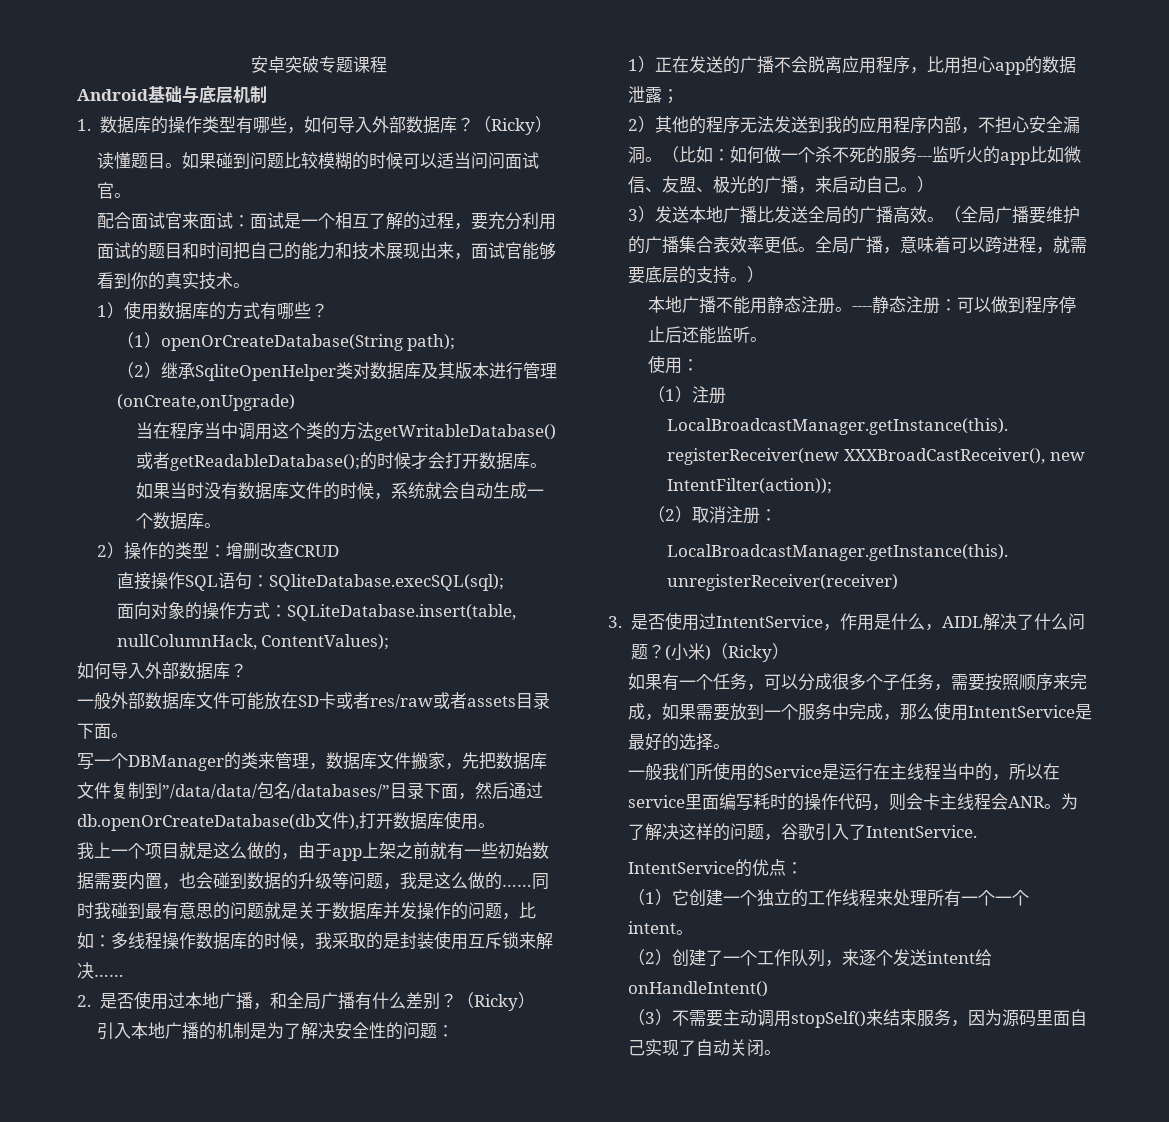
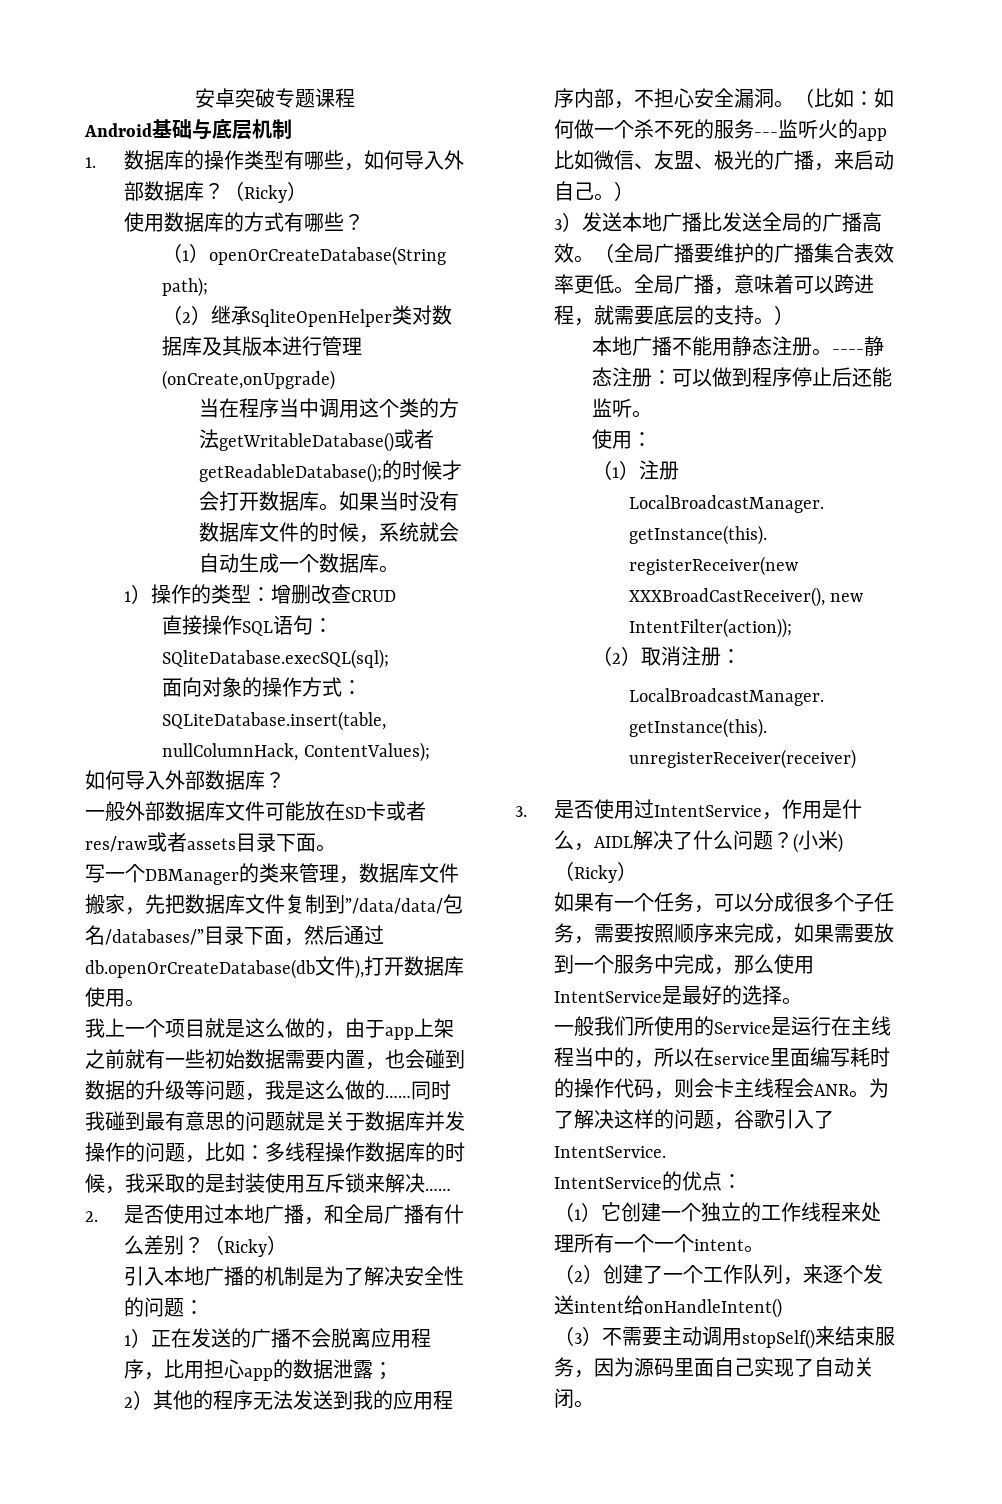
- 读懂题目。如果碰到问题比较模糊的时候可以适当问问面试官。
- 配合面试官来面试：面试是一个相互了解的过程，要充分利用面试的题目和时间把自己的能力和技术展现出来，面试官能够看到你的真实技术。
- 1）使用数据库的方式有哪些？
+ 使用数据库的方式有哪些？
- 2）操作的类型：增删改查CRUD
+ 1）操作的类型：增删改查CRUD

